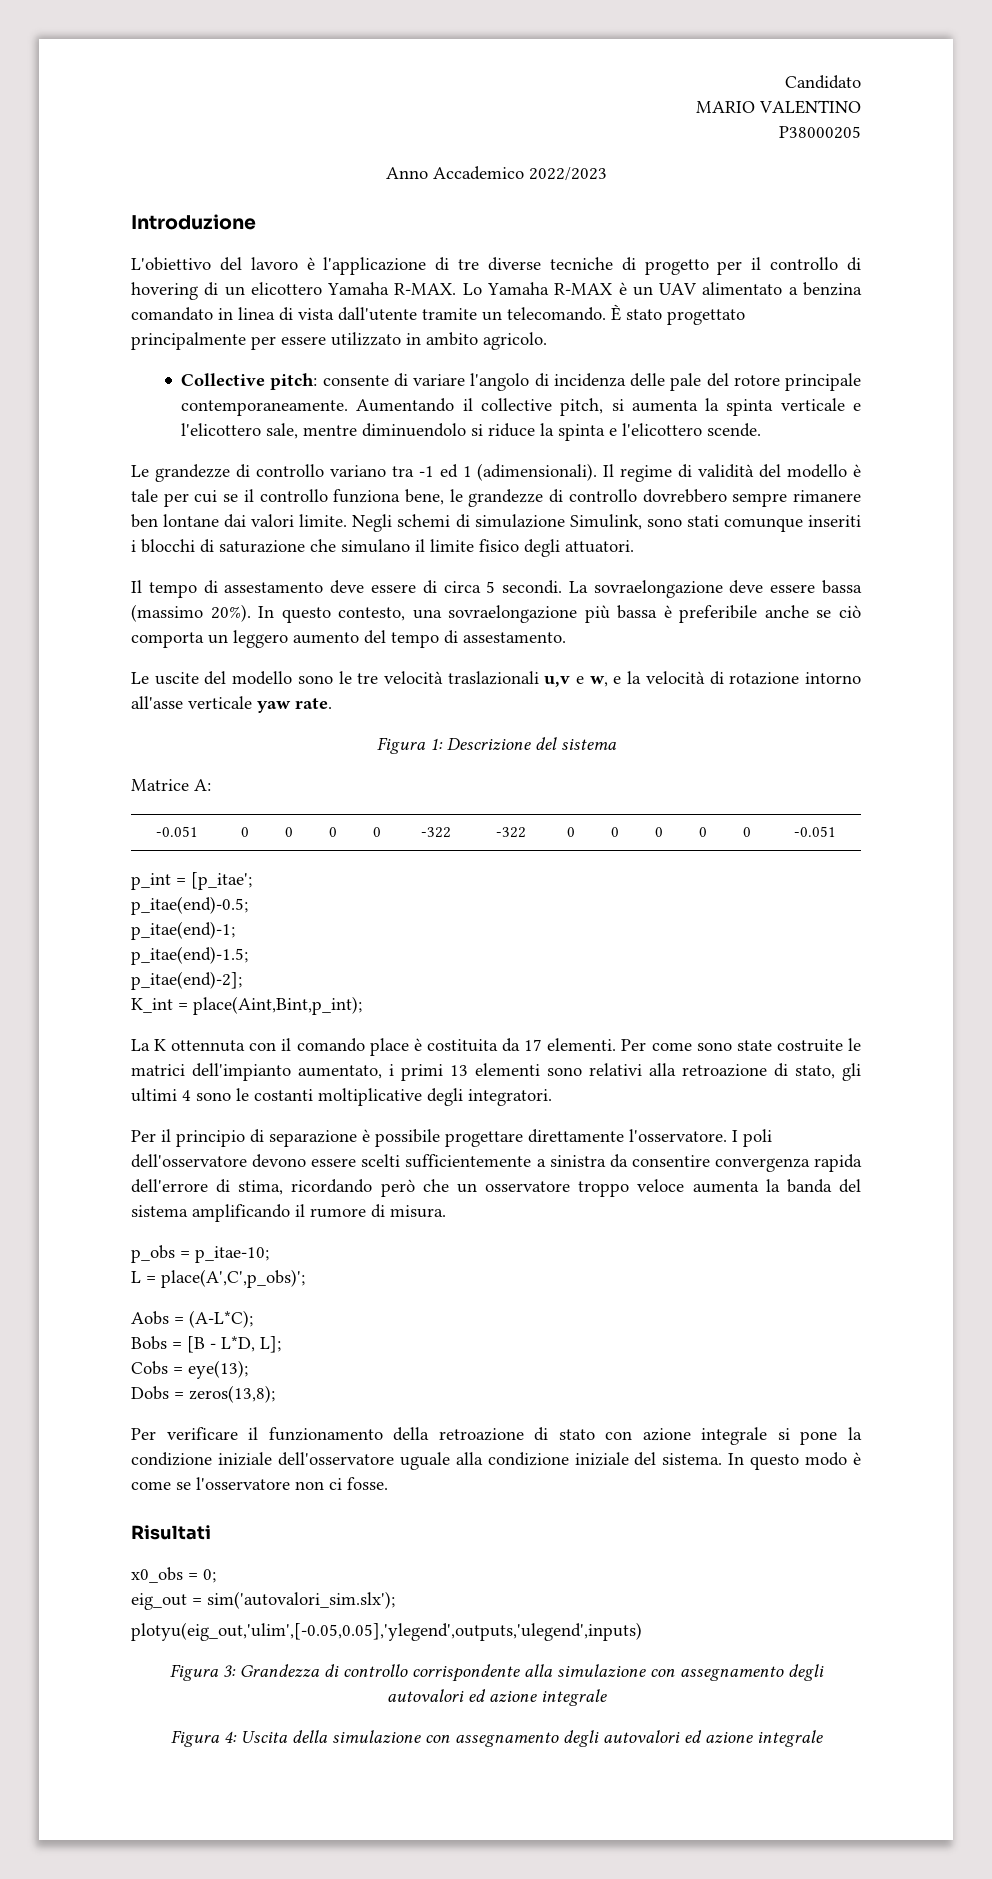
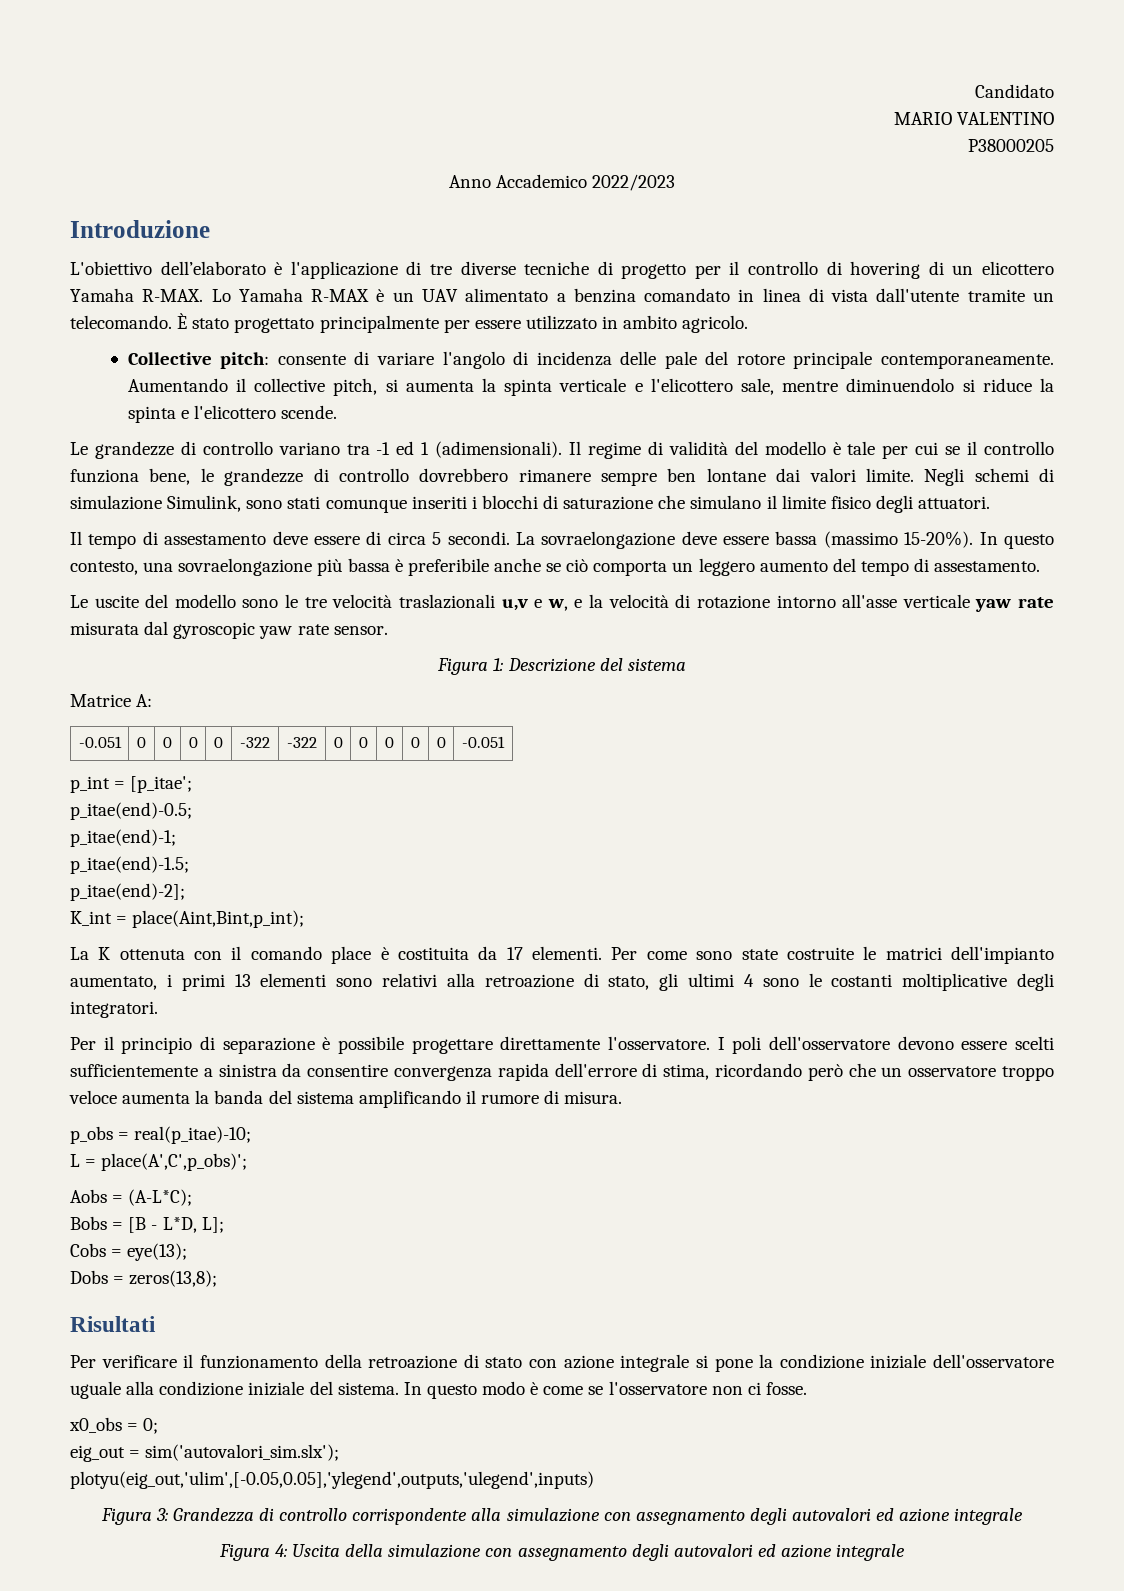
- L'obiettivo del lavoro è l'applicazione di tre diverse tecniche di progetto per il controllo di hovering di un elicottero Yamaha R-MAX.
+ L'obiettivo dell’elaborato è l'applicazione di tre diverse tecniche di progetto per il controllo di hovering di un elicottero Yamaha R-MAX.
- Il regime di validità del modello è tale per cui se il controllo funziona bene, le grandezze di controllo dovrebbero sempre rimanere ben lontane dai valori limite.
+ Il regime di validità del modello è tale per cui se il controllo funziona bene, le grandezze di controllo dovrebbero rimanere sempre ben lontane dai valori limite.
- La sovraelongazione deve essere bassa (massimo 20%).
+ La sovraelongazione deve essere bassa (massimo 15-20%).
- Le uscite del modello sono le tre velocità traslazionali u,v e w, e la velocità di rotazione intorno all'asse verticale yaw rate.
+ Le uscite del modello sono le tre velocità traslazionali u,v e w, e la velocità di rotazione intorno all'asse verticale yaw rate misurata dal gyroscopic yaw rate sensor.
- La K ottennuta con il comando place è costituita da 17 elementi.
+ La K ottenuta con il comando place è costituita da 17 elementi.
- p_obs = p_itae-10;
+ p_obs = real(p_itae)-10;
+ Risultati
- Risultati

